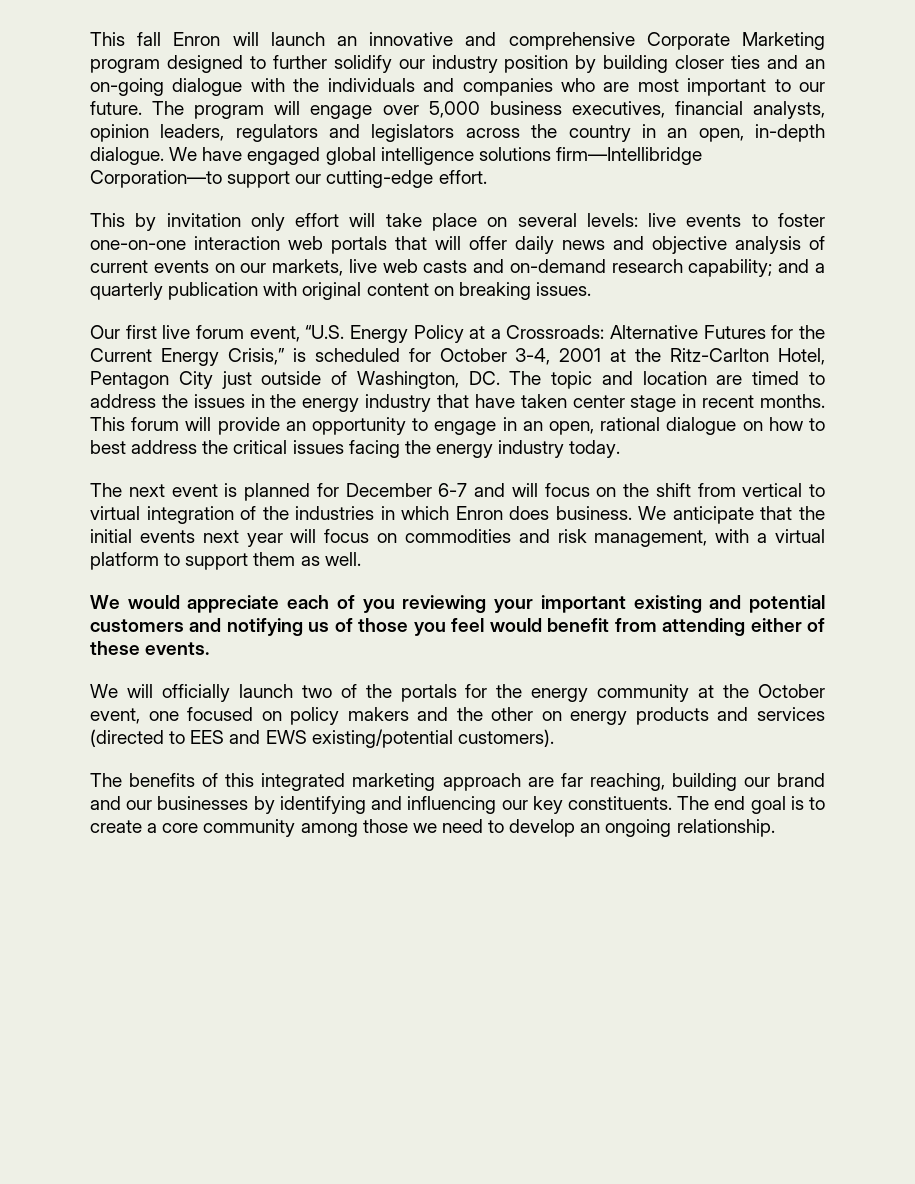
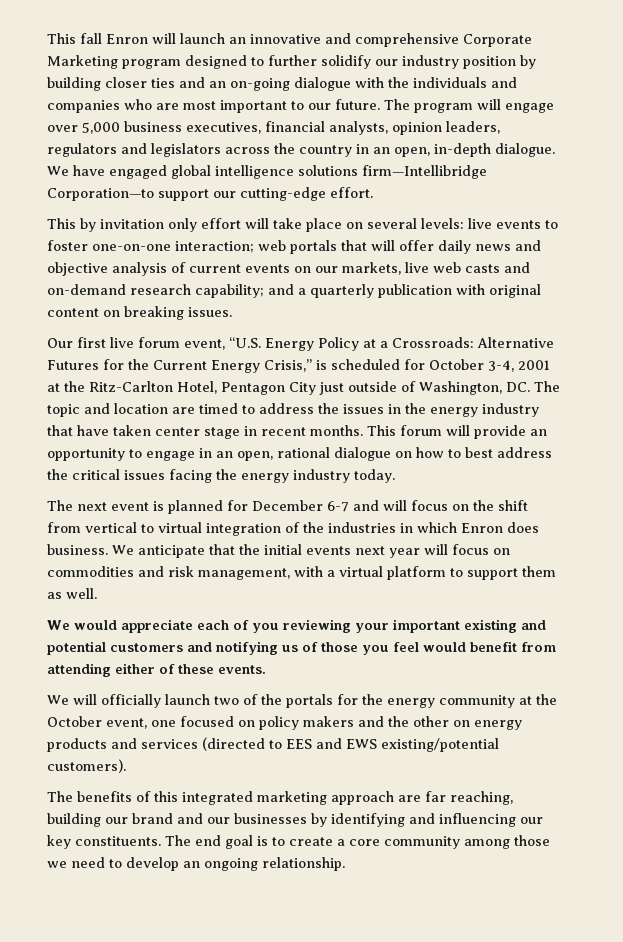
- This by invitation only effort will take place on several levels: live events to foster one-on-one interaction web portals that will offer daily news and objective analysis of current events on our markets, live web casts and on-demand research capability; and a quarterly publication with original content on breaking issues.
+ This by invitation only effort will take place on several levels: live events to foster one-on-one interaction; web portals that will offer daily news and objective analysis of current events on our markets, live web casts and on-demand research capability; and a quarterly publication with original content on breaking issues.

